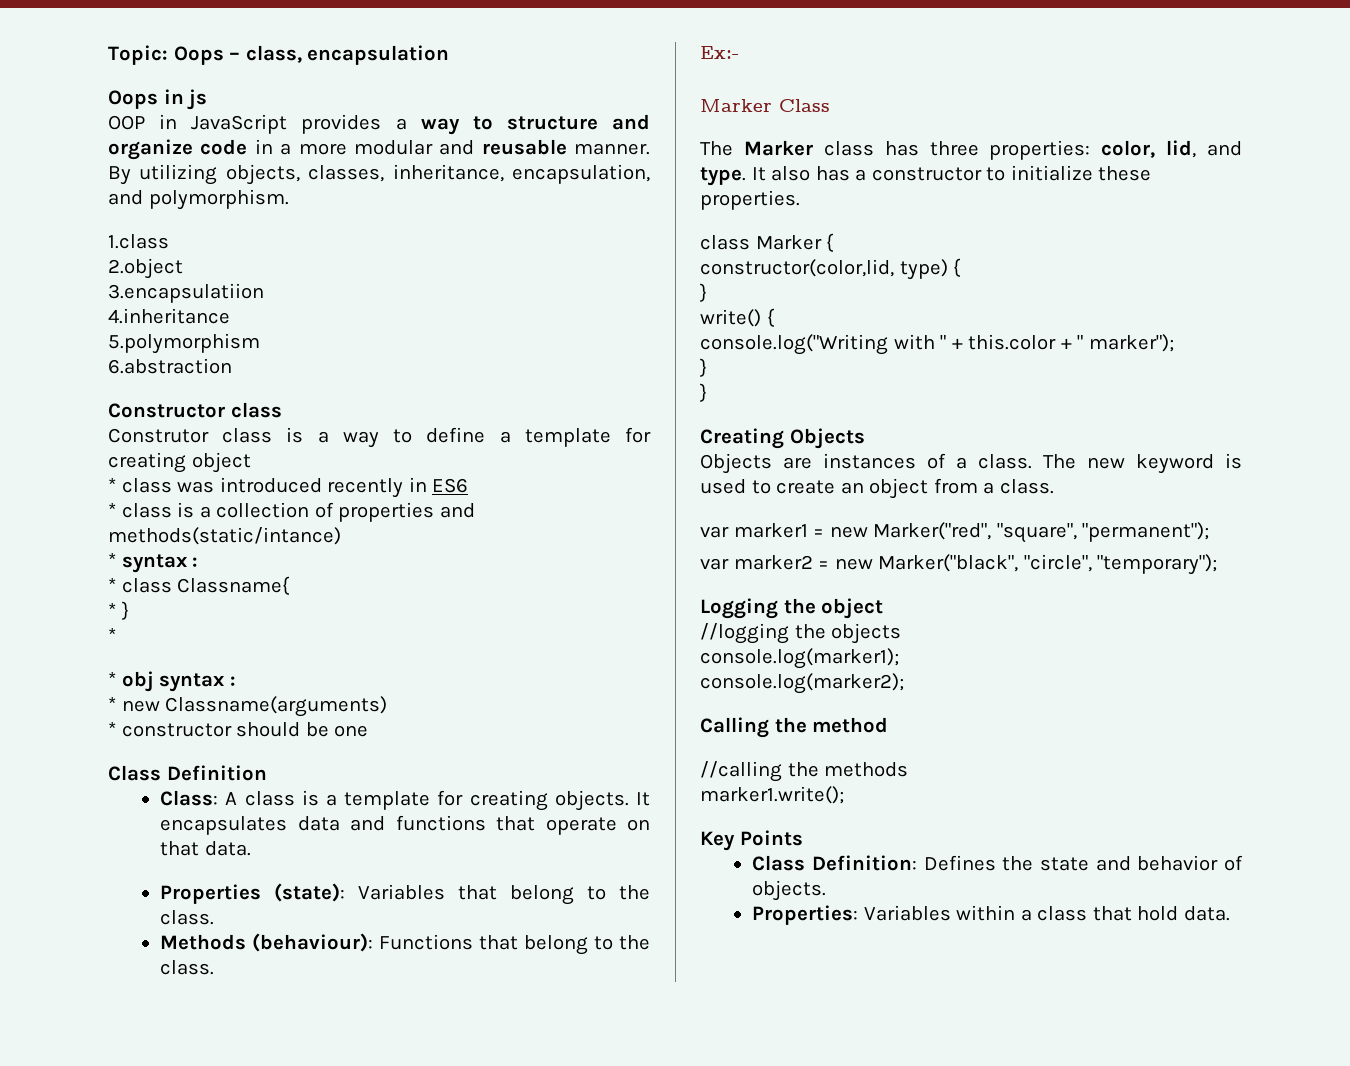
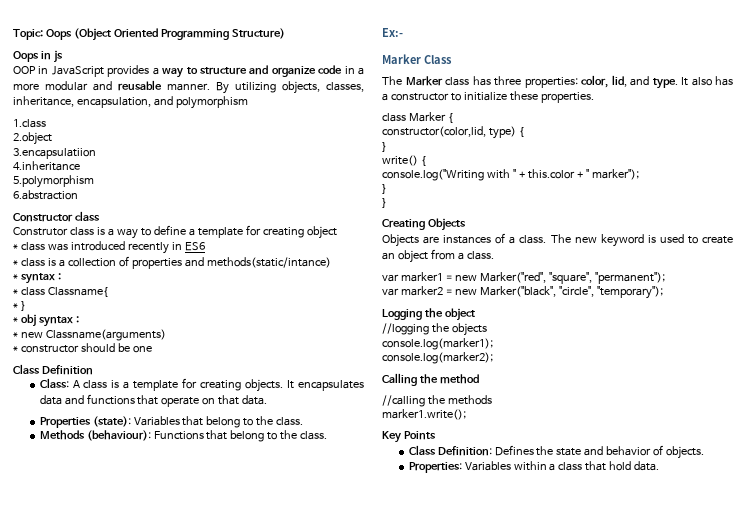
- Topic: Oops – class, encapsulation
+ Topic: Oops (Object Oriented Programming Structure)
- By utilizing objects, classes, inheritance, encapsulation, and polymorphism.
+ By utilizing objects, classes, inheritance, encapsulation, and polymorphism
  * }
- *

